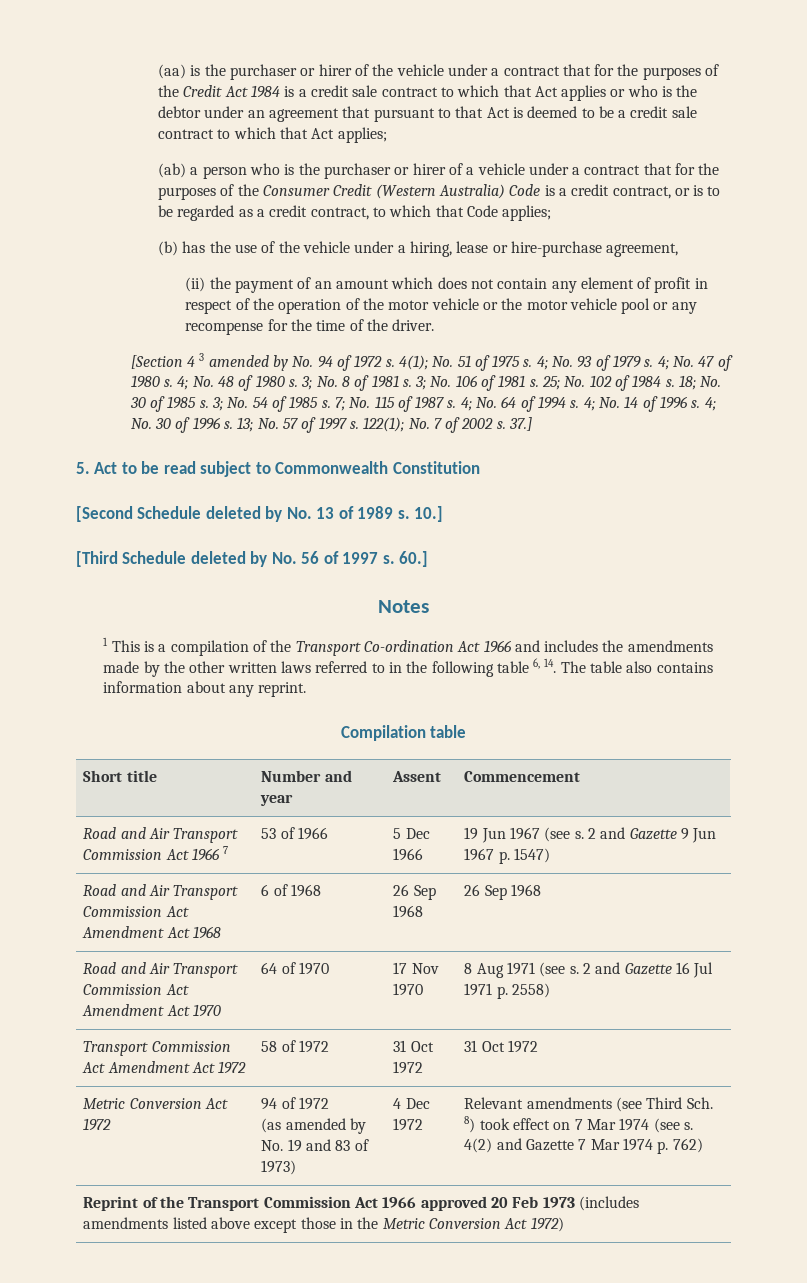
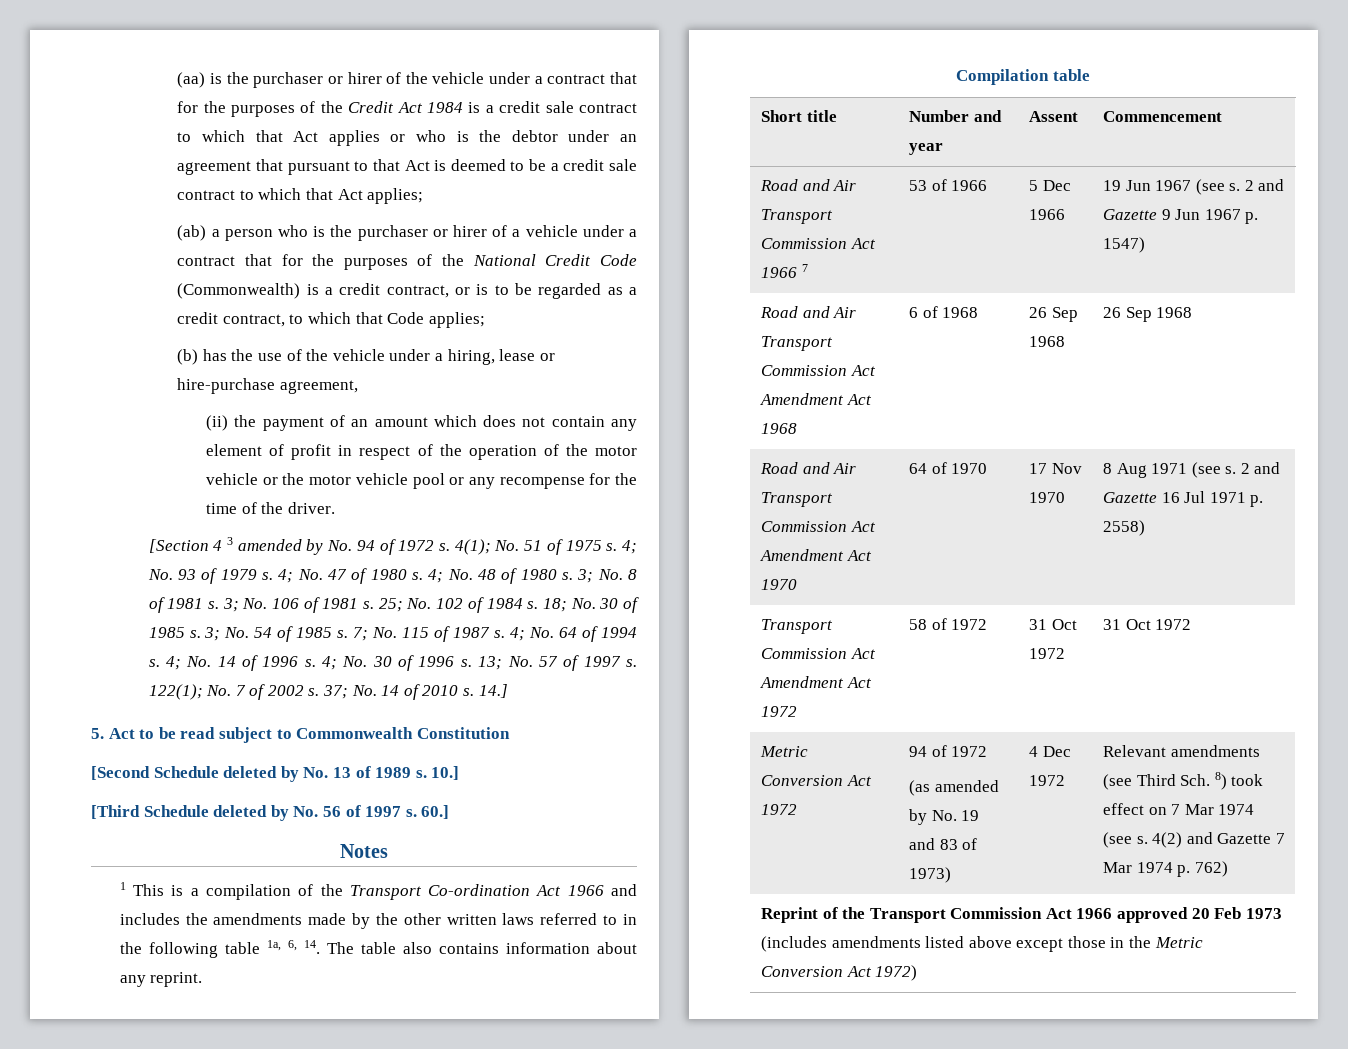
- (ab) a person who is the purchaser or hirer of a vehicle under a contract that for the purposes of the Consumer Credit (Western Australia) Code is a credit contract, or is to be regarded as a credit contract, to which that Code applies;
+ (ab) a person who is the purchaser or hirer of a vehicle under a contract that for the purposes of the National Credit Code (Commonwealth) is a credit contract, or is to be regarded as a credit contract, to which that Code applies;
- 37.]
+ 37; No. 14 of 2010 s. 14.]
- 1 This is a compilation of the Transport Co-ordination Act 1966 and includes the amendments made by the other written laws referred to in the following table 6, 14. The table also contains information about any reprint.
+ 1 This is a compilation of the Transport Co-ordination Act 1966 and includes the amendments made by the other written laws referred to in the following table 1a, 6, 14. The table also contains information about any reprint.

